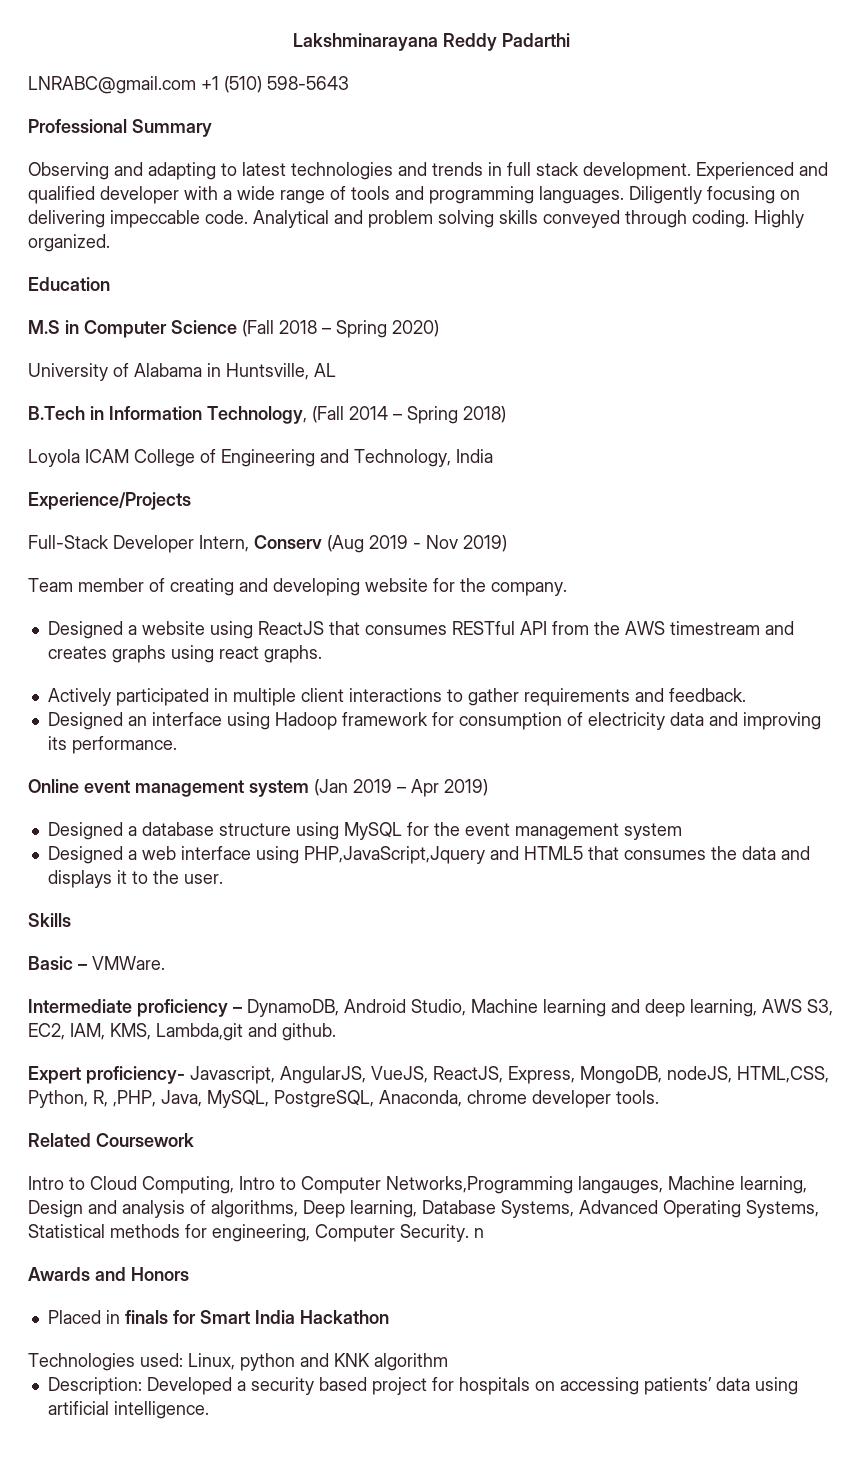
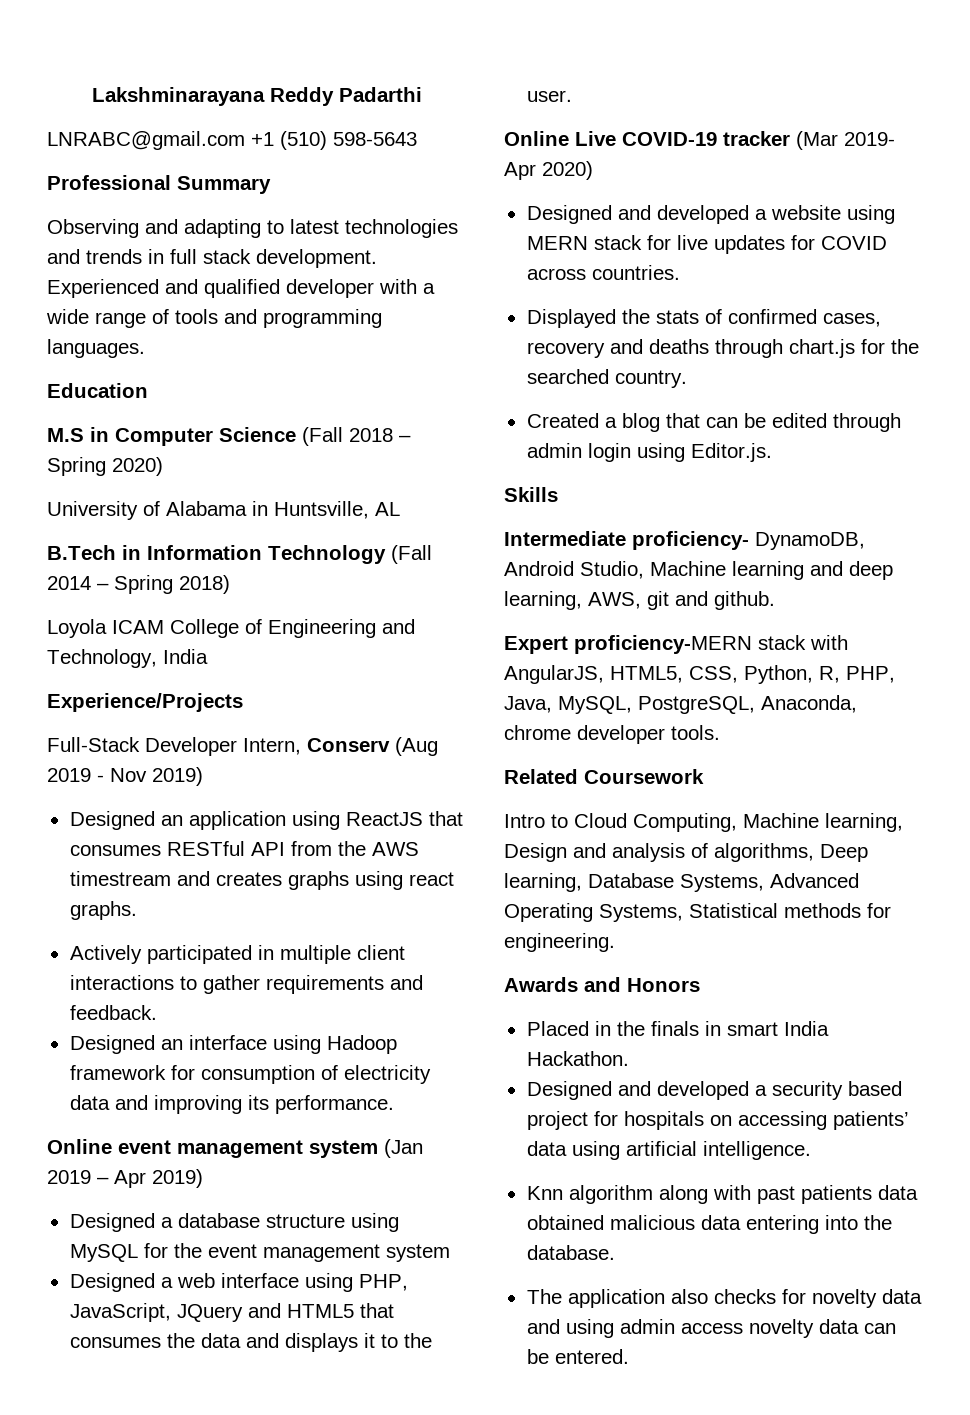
- Diligently focusing on delivering impeccable code. Analytical and problem solving skills conveyed through coding. Highly organized.
- B.Tech in Information Technology, (Fall 2014 – Spring 2018)
+ B.Tech in Information Technology (Fall 2014 – Spring 2018)
- Team member of creating and developing website for the company.
- Designed a website using ReactJS that consumes RESTful API from the AWS timestream and creates graphs using react graphs.
+ Designed an application using ReactJS that consumes RESTful API from the AWS timestream and creates graphs using react graphs.
- Designed a web interface using PHP,JavaScript,Jquery and HTML5 that consumes the data and displays it to the user.
+ Designed a web interface using PHP, JavaScript, JQuery and HTML5 that consumes the data and displays it to the user.
+ Online Live COVID-19 tracker (Mar 2019- Apr 2020)
+ Designed and developed a website using MERN stack for live updates for COVID across countries.
+ Displayed the stats of confirmed cases, recovery and deaths through chart.js for the searched country.
+ Created a blog that can be edited through admin login using Editor.js.
  Skills
- Basic – VMWare.
- Intermediate proficiency – DynamoDB, Android Studio, Machine learning and deep learning, AWS S3, EC2, IAM, KMS, Lambda,git and github.
- Expert proficiency- Javascript, AngularJS, VueJS, ReactJS, Express, MongoDB, nodeJS, HTML,CSS, Python, R, ,PHP, Java, MySQL, PostgreSQL, Anaconda, chrome developer tools.
+ Intermediate proficiency- DynamoDB, Android Studio, Machine learning and deep learning, AWS, git and github.
+ Expert proficiency-MERN stack with AngularJS, HTML5, CSS, Python, R, PHP, Java, MySQL, PostgreSQL, Anaconda, chrome developer tools.
- Intro to Cloud Computing, Intro to Computer Networks,Programming langauges, Machine learning, Design and analysis of algorithms, Deep learning, Database Systems, Advanced Operating Systems, Statistical methods for engineering, Computer Security. n
+ Intro to Cloud Computing, Machine learning, Design and analysis of algorithms, Deep learning, Database Systems, Advanced Operating Systems, Statistical methods for engineering.
- Placed in finals for Smart India Hackathon
- Technologies used: Linux, python and KNK algorithm
- Description: Developed a security based project for hospitals on accessing patients’ data using artificial intelligence.
+ Placed in the finals in smart India Hackathon.
+ Designed and developed a security based project for hospitals on accessing patients’ data using artificial intelligence.
+ Knn algorithm along with past patients data obtained malicious data entering into the database.
+ The application also checks for novelty data and using admin access novelty data can be entered.

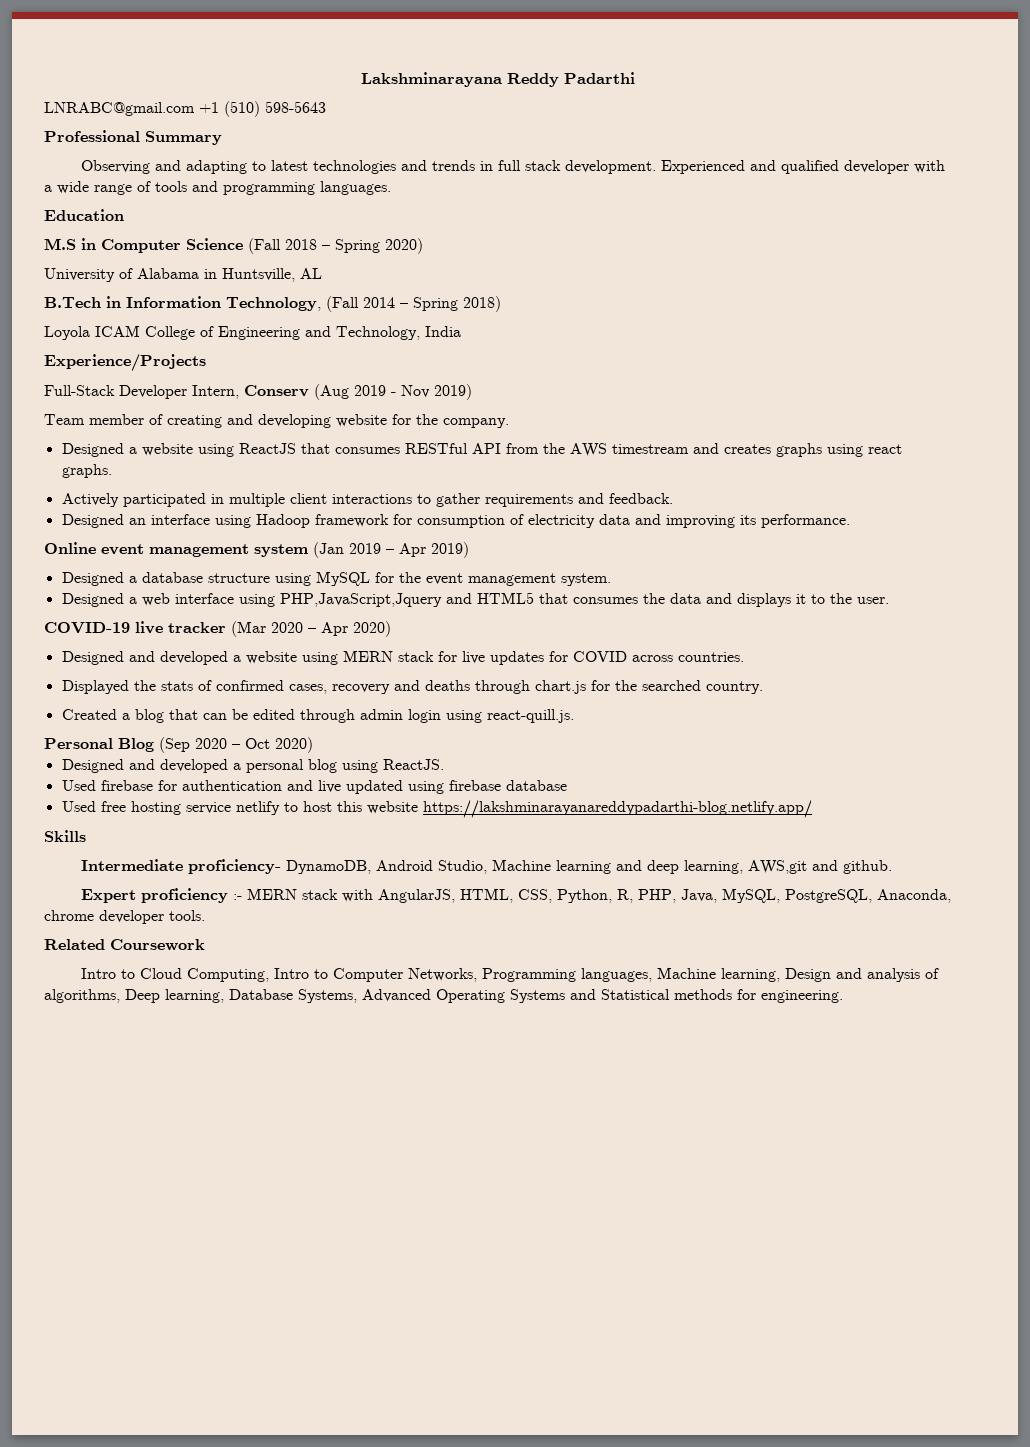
- B.Tech in Information Technology (Fall 2014 – Spring 2018)
+ B.Tech in Information Technology, (Fall 2014 – Spring 2018)
- Designed an application using ReactJS that consumes RESTful API from the AWS timestream and creates graphs using react graphs.
+ Team member of creating and developing website for the company.
+ Designed a website using ReactJS that consumes RESTful API from the AWS timestream and creates graphs using react graphs.
- Designed a database structure using MySQL for the event management system
+ Designed a database structure using MySQL for the event management system.
- Designed a web interface using PHP, JavaScript, JQuery and HTML5 that consumes the data and displays it to the user.
+ Designed a web interface using PHP,JavaScript,Jquery and HTML5 that consumes the data and displays it to the user.
- Online Live COVID-19 tracker (Mar 2019- Apr 2020)
+ COVID-19 live tracker (Mar 2020 – Apr 2020)
- Created a blog that can be edited through admin login using Editor.js.
+ Created a blog that can be edited through admin login using react-quill.js.
+ Personal Blog (Sep 2020 – Oct 2020)
+ Designed and developed a personal blog using ReactJS.
+ Used firebase for authentication and live updated using firebase database
+ Used free hosting service netlify to host this website https://lakshminarayanareddypadarthi-blog.netlify.app/
- Intermediate proficiency- DynamoDB, Android Studio, Machine learning and deep learning, AWS, git and github.
+ Intermediate proficiency- DynamoDB, Android Studio, Machine learning and deep learning, AWS,git and github.
- Expert proficiency-MERN stack with AngularJS, HTML5, CSS, Python, R, PHP, Java, MySQL, PostgreSQL, Anaconda, chrome developer tools.
+ Expert proficiency :- MERN stack with AngularJS, HTML, CSS, Python, R, PHP, Java, MySQL, PostgreSQL, Anaconda, chrome developer tools.
- Intro to Cloud Computing, Machine learning, Design and analysis of algorithms, Deep learning, Database Systems, Advanced Operating Systems, Statistical methods for engineering.
+ Intro to Cloud Computing, Intro to Computer Networks, Programming languages, Machine learning, Design and analysis of algorithms, Deep learning, Database Systems, Advanced Operating Systems and Statistical methods for engineering.
- Awards and Honors
- Placed in the finals in smart India Hackathon.
- Designed and developed a security based project for hospitals on accessing patients’ data using artificial intelligence.
- Knn algorithm along with past patients data obtained malicious data entering into the database.
- The application also checks for novelty data and using admin access novelty data can be entered.

